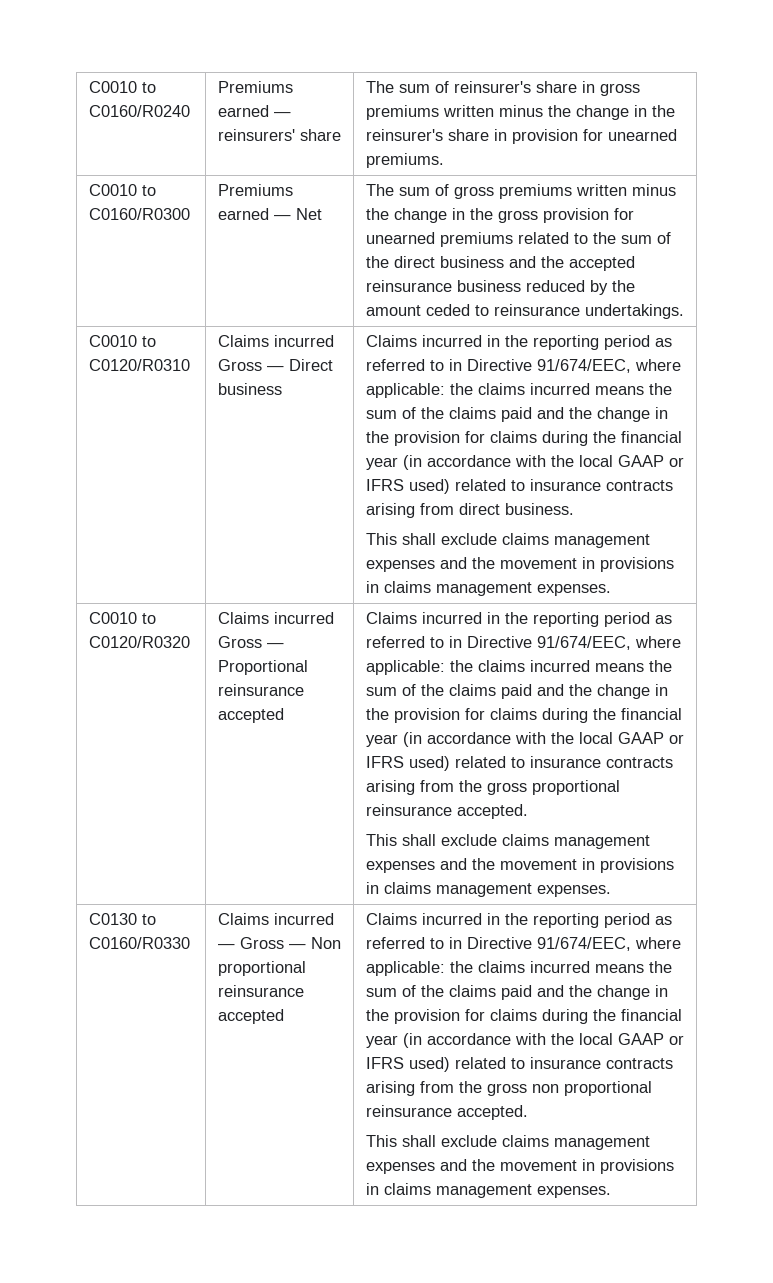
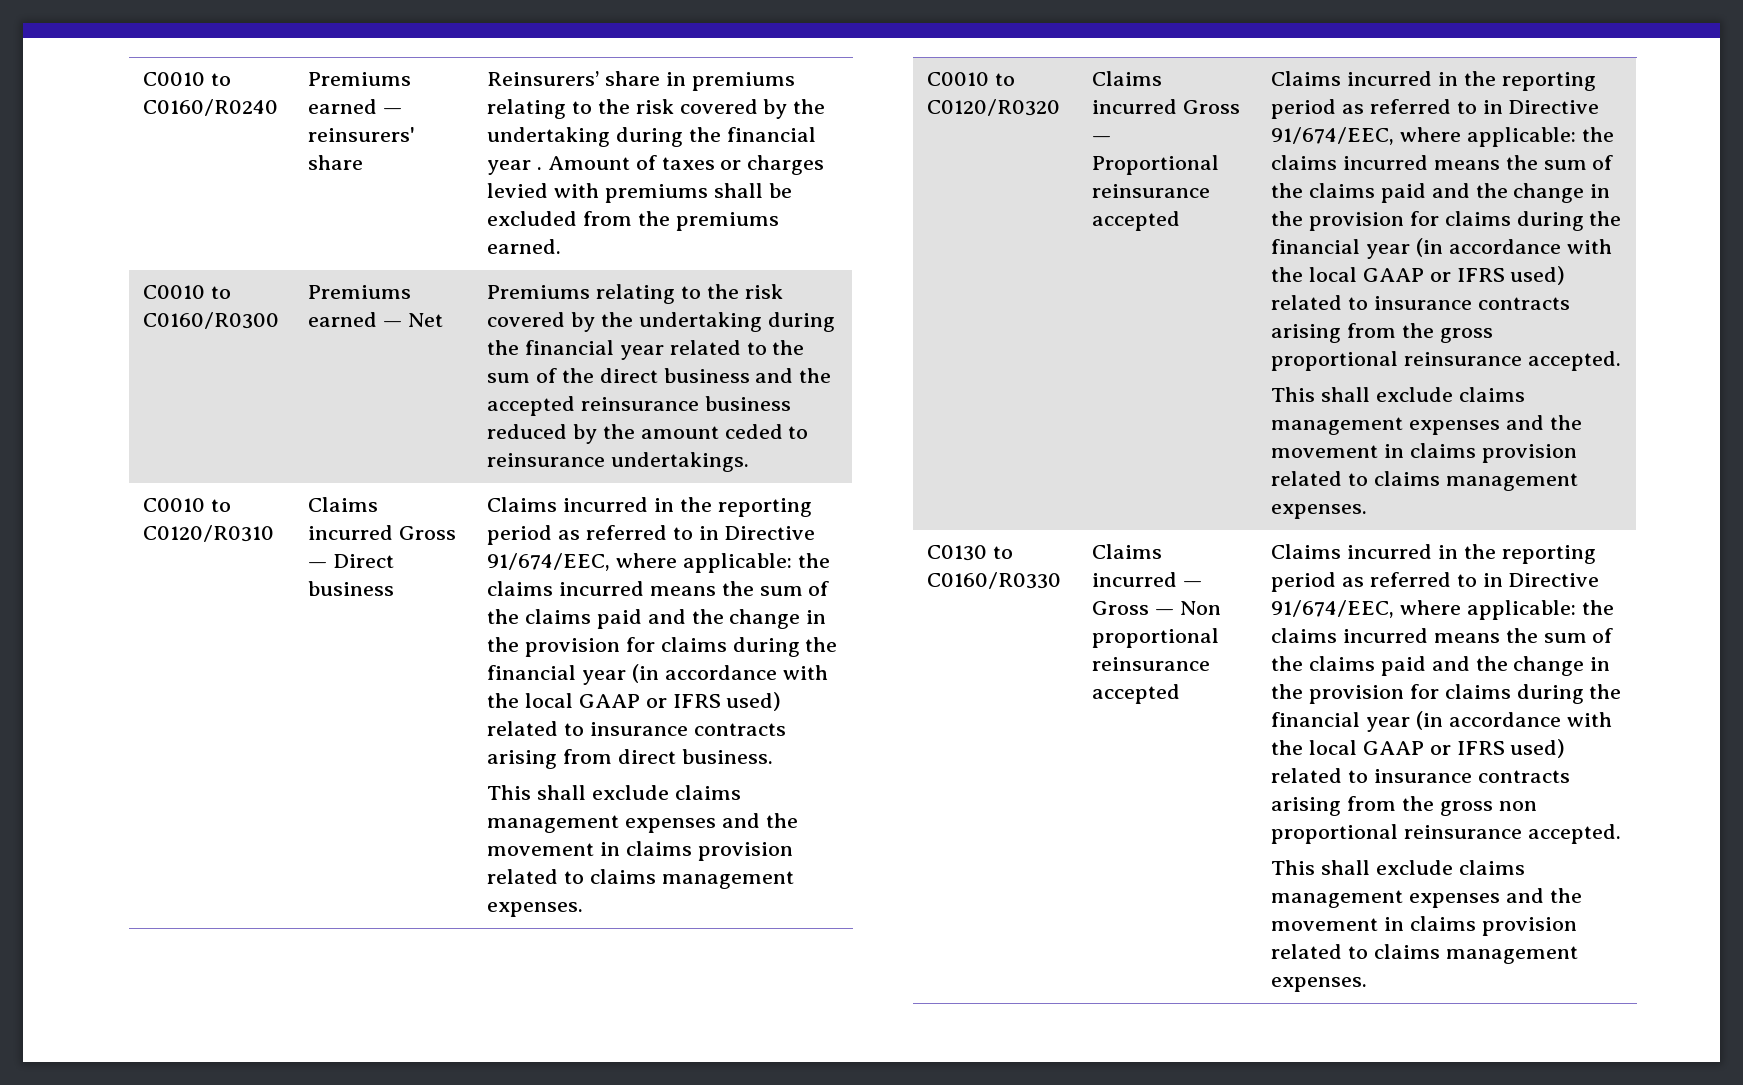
- C0010 to C0160/R0240 | Premiums earned — reinsurers' share | The sum of reinsurer's share in gross premiums written minus the change in the reinsurer's share in provision for unearned premiums.
+ C0010 to C0160/R0240 | Premiums earned — reinsurers' share | Reinsurers’ share in premiums relating to the risk covered by the undertaking during the financial year . Amount of taxes or charges levied with premiums shall be excluded from the premiums earned.
- The sum of gross premiums written minus the change in the gross provision for unearned premiums related to the sum of the direct business and the accepted reinsurance business reduced by the amount ceded to reinsurance undertakings.
+ Premiums relating to the risk covered by the undertaking during the financial year related to the sum of the direct business and the accepted reinsurance business reduced by the amount ceded to reinsurance undertakings.
  the claims incurred means the sum of the claims paid and the change in the provision for claims during the financial year (in accordance with the local GAAP or IFRS used) related to insurance contracts arising from direct business.
- This shall exclude claims management expenses and the movement in provisions in claims management expenses.
+ This shall exclude claims management expenses and the movement in claims provision related to claims management expenses.
  the claims incurred means the sum of the claims paid and the change in the provision for claims during the financial year (in accordance with the local GAAP or IFRS used) related to insurance contracts arising from the gross proportional reinsurance accepted.
- This shall exclude claims management expenses and the movement in provisions in claims management expenses.
+ This shall exclude claims management expenses and the movement in claims provision related to claims management expenses.
  the claims incurred means the sum of the claims paid and the change in the provision for claims during the financial year (in accordance with the local GAAP or IFRS used) related to insurance contracts arising from the gross non proportional reinsurance accepted.
- This shall exclude claims management expenses and the movement in provisions in claims management expenses.
+ This shall exclude claims management expenses and the movement in claims provision related to claims management expenses.

